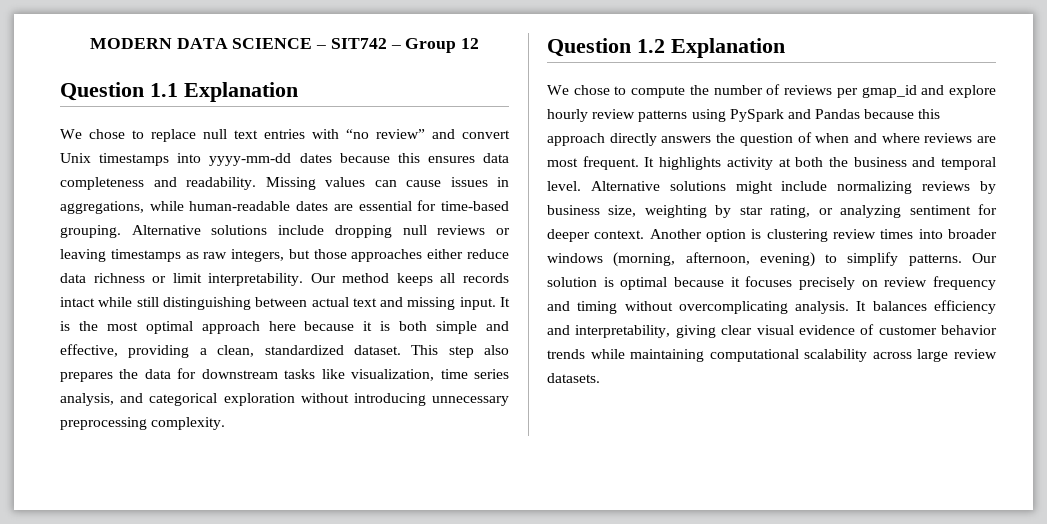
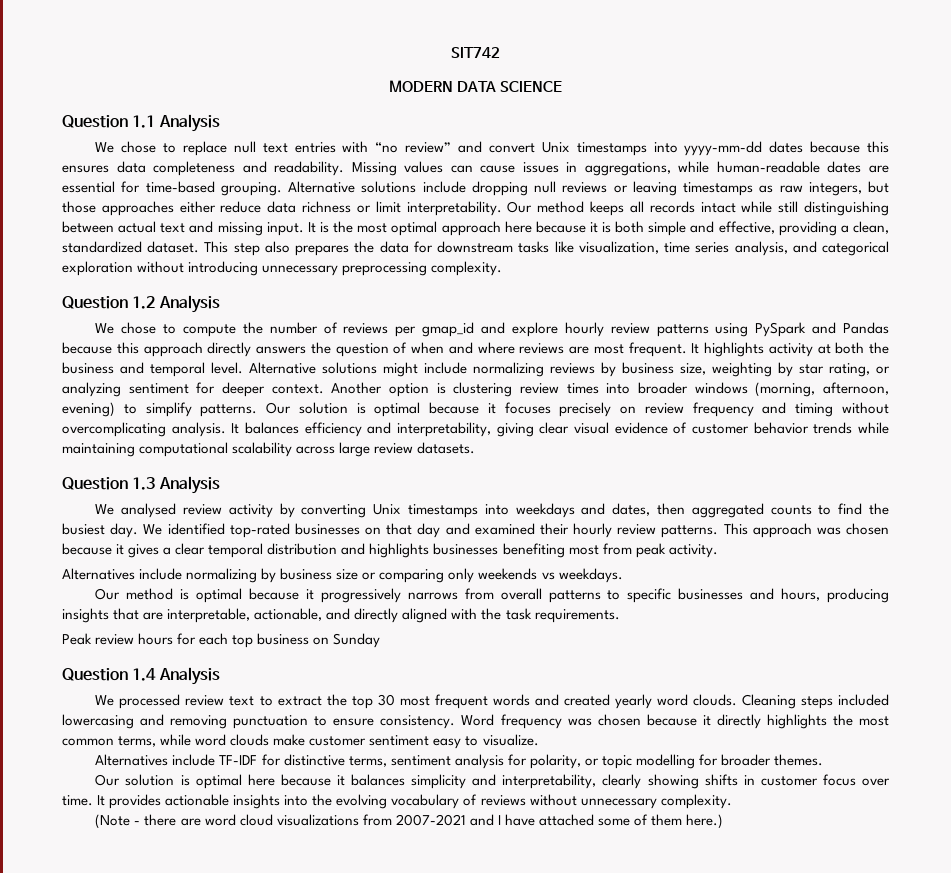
+ SIT742
- MODERN DATA SCIENCE – SIT742 – Group 12
+ MODERN DATA SCIENCE
- Question 1.1 Explanation
+ Question 1.1 Analysis
- Question 1.2 Explanation
+ Question 1.2 Analysis
+ Question 1.3 Analysis
+ We analysed review activity by converting Unix timestamps into weekdays and dates, then aggregated counts to find the busiest day. We identified top-rated businesses on that day and examined their hourly review patterns. This approach was chosen because it gives a clear temporal distribution and highlights businesses benefiting most from peak activity.
+ Alternatives include normalizing by business size or comparing only weekends vs weekdays.
+ Our method is optimal because it progressively narrows from overall patterns to specific businesses and hours, producing insights that are interpretable, actionable, and directly aligned with the task requirements.
+ Peak review hours for each top business on Sunday
+ Question 1.4 Analysis
+ We processed review text to extract the top 30 most frequent words and created yearly word clouds. Cleaning steps included lowercasing and removing punctuation to ensure consistency. Word frequency was chosen because it directly highlights the most common terms, while word clouds make customer sentiment easy to visualize.
+ Alternatives include TF-IDF for distinctive terms, sentiment analysis for polarity, or topic modelling for broader themes.
+ Our solution is optimal here because it balances simplicity and interpretability, clearly showing shifts in customer focus over time. It provides actionable insights into the evolving vocabulary of reviews without unnecessary complexity.
+ (Note - there are word cloud visualizations from 2007-2021 and I have attached some of them here.)

